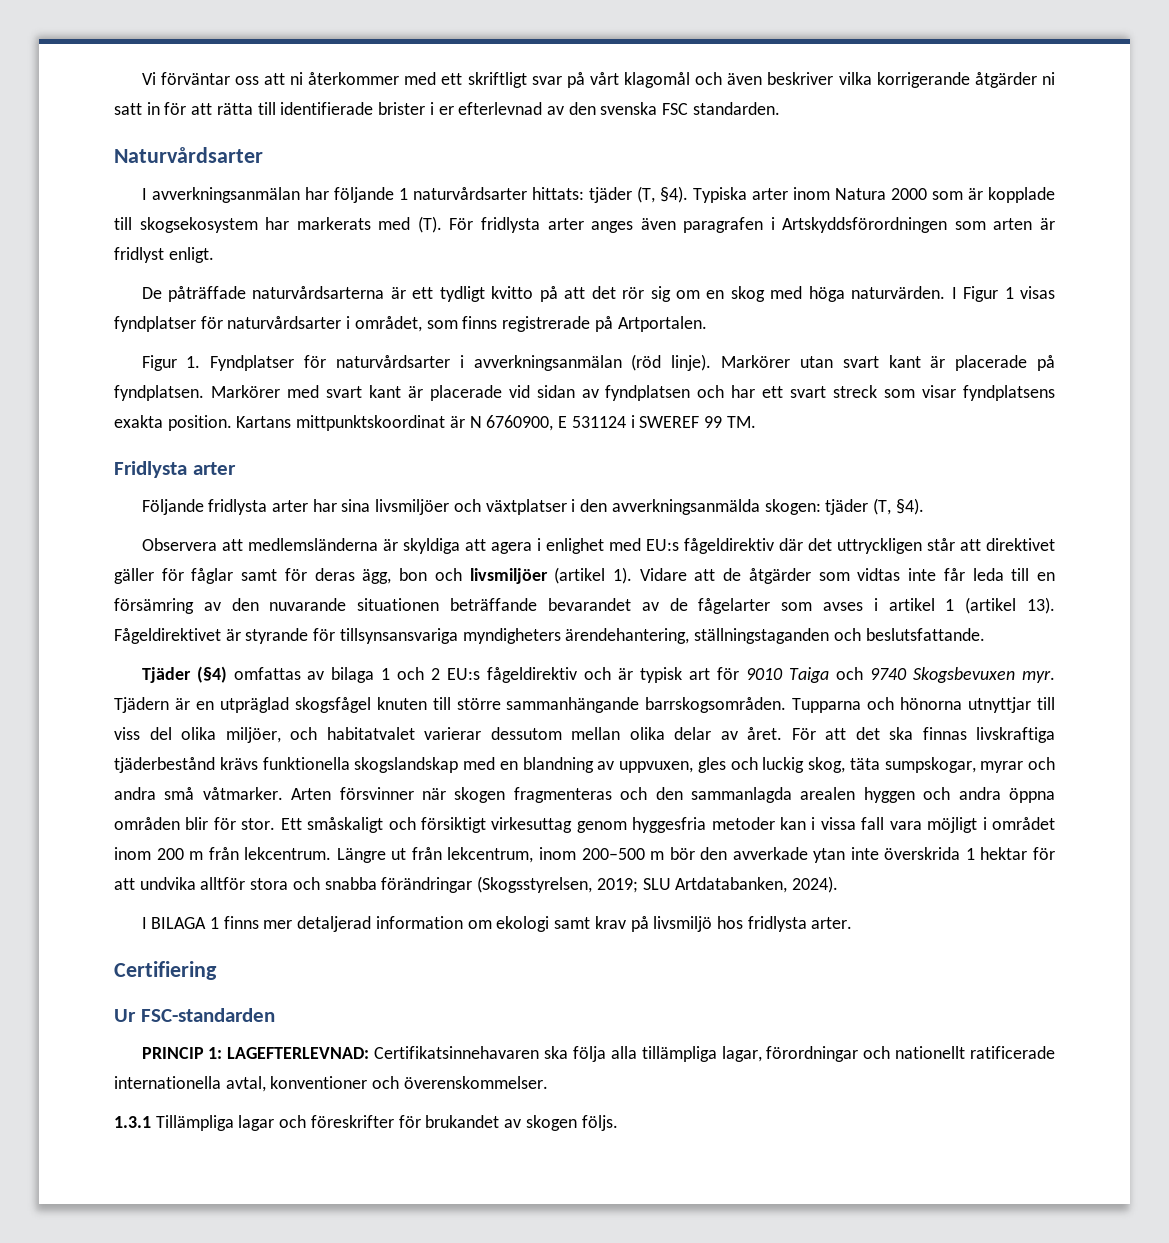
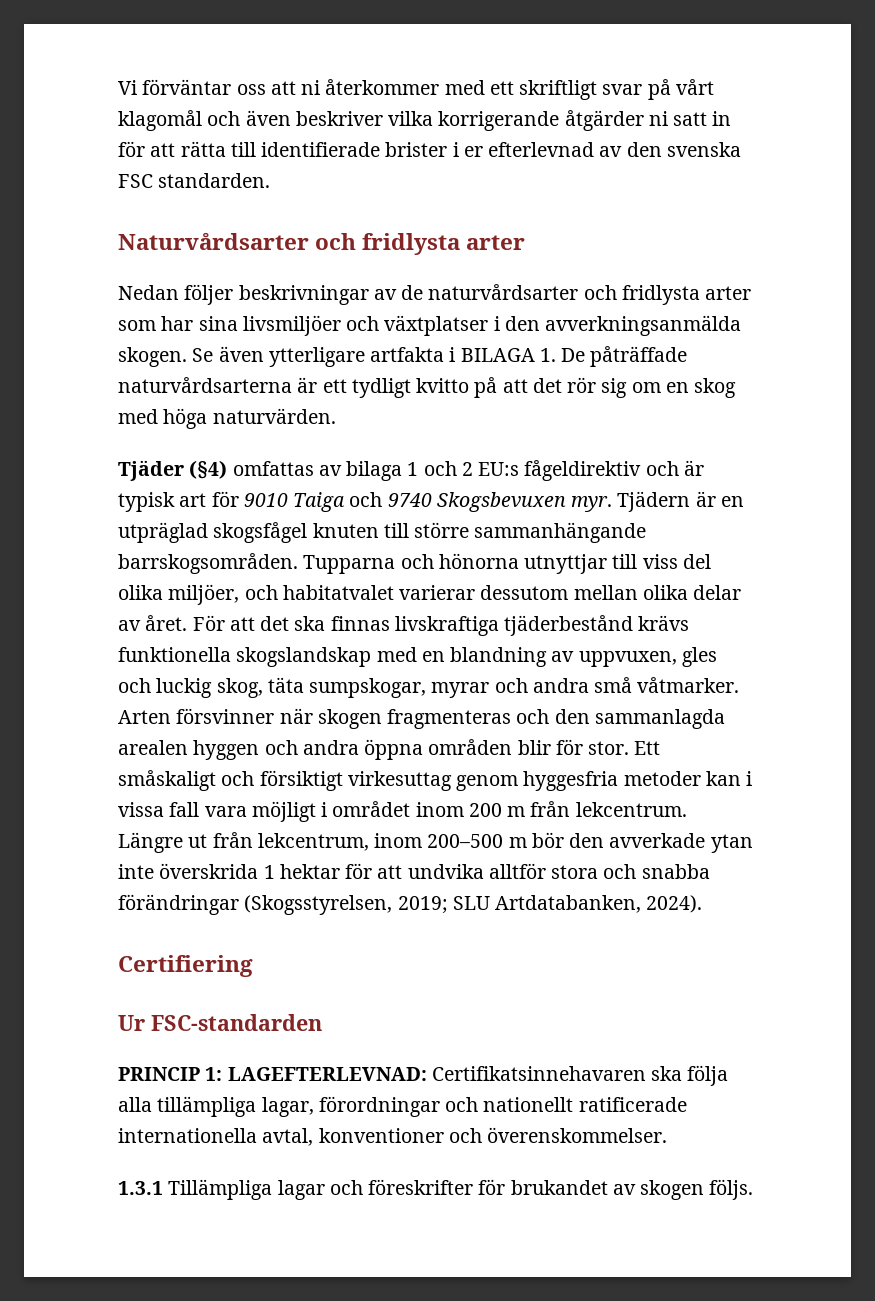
- Naturvårdsarter
- I avverkningsanmälan har följande 1 naturvårdsarter hittats: tjäder (T, §4). Typiska arter inom Natura 2000 som är kopplade till skogsekosystem har markerats med (T). För fridlysta arter anges även paragrafen i Artskyddsförordningen som arten är fridlyst enligt.
- De påträffade naturvårdsarterna är ett tydligt kvitto på att det rör sig om en skog med höga naturvärden. I Figur 1 visas fyndplatser för naturvårdsarter i området, som finns registrerade på Artportalen.
- Figur 1. Fyndplatser för naturvårdsarter i avverkningsanmälan (röd linje). Markörer utan svart kant är placerade på fyndplatsen. Markörer med svart kant är placerade vid sidan av fyndplatsen och har ett svart streck som visar fyndplatsens exakta position. Kartans mittpunktskoordinat är N 6760900, E 531124 i SWEREF 99 TM.
- Fridlysta arter
- Följande fridlysta arter har sina livsmiljöer och växtplatser i den avverkningsanmälda skogen: tjäder (T, §4).
- Observera att medlemsländerna är skyldiga att agera i enlighet med EU:s fågeldirektiv där det uttryckligen står att direktivet gäller för fåglar samt för deras ägg, bon och livsmiljöer (artikel 1). Vidare att de åtgärder som vidtas inte får leda till en försämring av den nuvarande situationen beträffande bevarandet av de fågelarter som avses i artikel 1 (artikel 13). Fågeldirektivet är styrande för tillsynsansvariga myndigheters ärendehantering, ställningstaganden och beslutsfattande.
+ Naturvårdsarter och fridlysta arter
+ Nedan följer beskrivningar av de naturvårdsarter och fridlysta arter som har sina livsmiljöer och växtplatser i den avverkningsanmälda skogen. Se även ytterligare artfakta i BILAGA 1. De påträffade naturvårdsarterna är ett tydligt kvitto på att det rör sig om en skog med höga naturvärden.
- I BILAGA 1 finns mer detaljerad information om ekologi samt krav på livsmiljö hos fridlysta arter.

